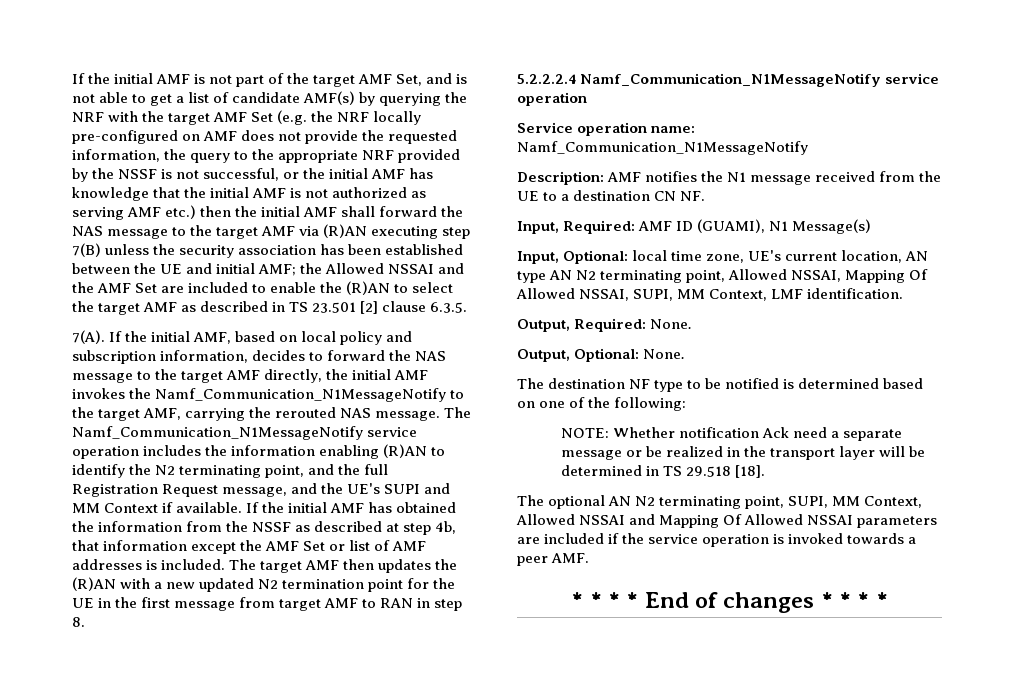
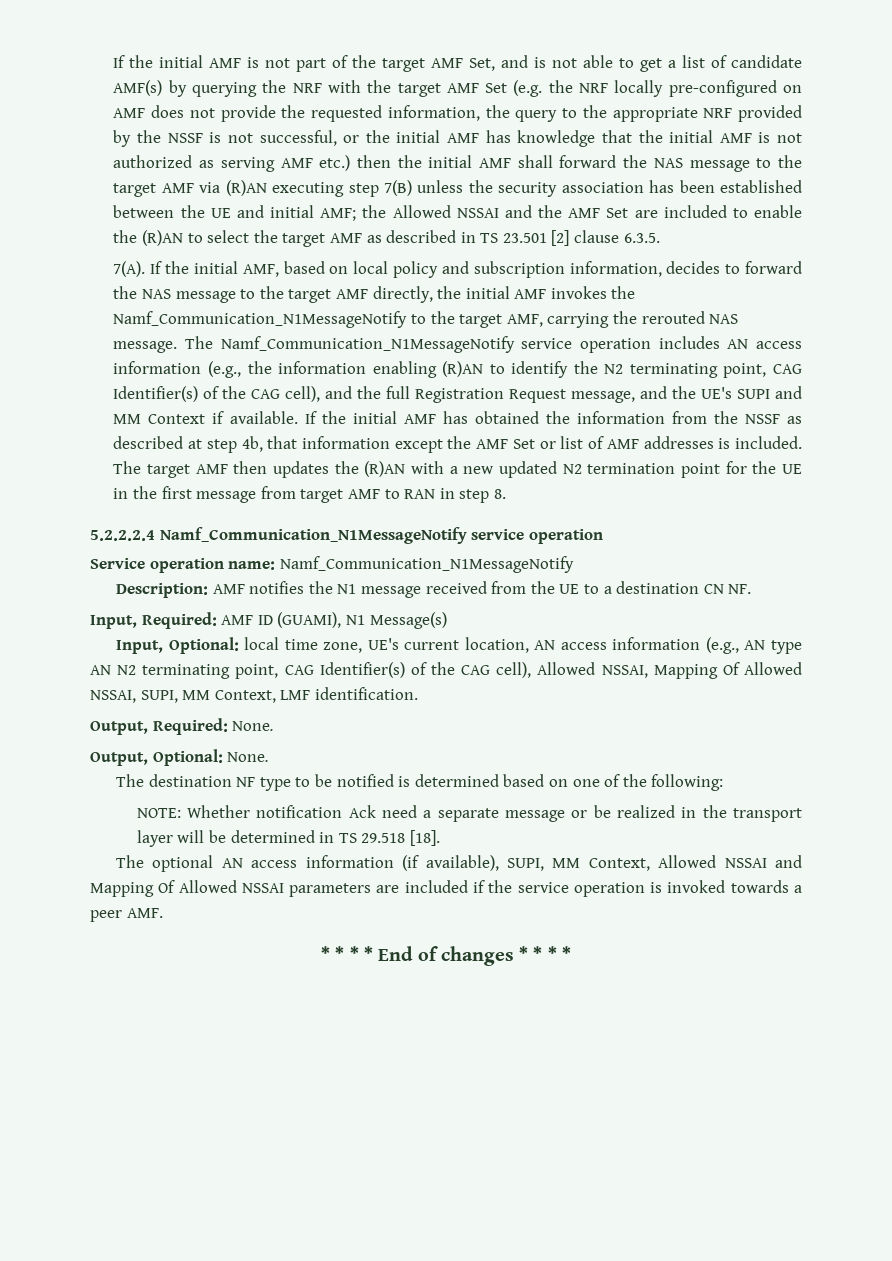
- The Namf_Communication_N1MessageNotify service operation includes the information enabling (R)AN to identify the N2 terminating point, and the full Registration Request message, and the UE's SUPI and MM Context if available.
+ The Namf_Communication_N1MessageNotify service operation includes AN access information (e.g., the information enabling (R)AN to identify the N2 terminating point, CAG Identifier(s) of the CAG cell), and the full Registration Request message, and the UE's SUPI and MM Context if available.
- Input, Optional: local time zone, UE's current location, AN type AN N2 terminating point, Allowed NSSAI, Mapping Of Allowed NSSAI, SUPI, MM Context, LMF identification.
+ Input, Optional: local time zone, UE's current location, AN access information (e.g., AN type AN N2 terminating point, CAG Identifier(s) of the CAG cell), Allowed NSSAI, Mapping Of Allowed NSSAI, SUPI, MM Context, LMF identification.
- The optional AN N2 terminating point, SUPI, MM Context, Allowed NSSAI and Mapping Of Allowed NSSAI parameters are included if the service operation is invoked towards a peer AMF.
+ The optional AN access information (if available), SUPI, MM Context, Allowed NSSAI and Mapping Of Allowed NSSAI parameters are included if the service operation is invoked towards a peer AMF.

